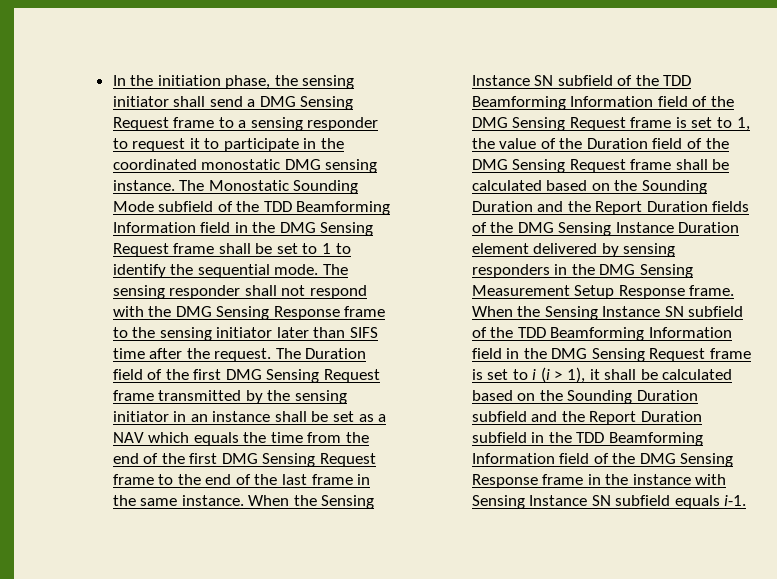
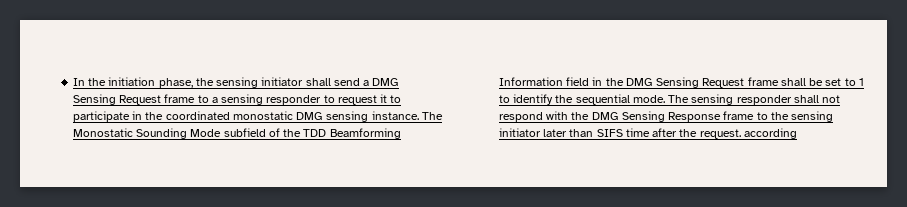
- The sensing responder shall not respond with the DMG Sensing Response frame to the sensing initiator later than SIFS time after the request. The Duration field of the first DMG Sensing Request frame transmitted by the sensing initiator in an instance shall be set as a NAV which equals the time from the end of the first DMG Sensing Request frame to the end of the last frame in the same instance. When the Sensing Instance SN subfield of the TDD Beamforming Information field of the DMG Sensing Request frame is set to 1, the value of the Duration field of the DMG Sensing Request frame shall be calculated based on the Sounding Duration and the Report Duration fields of the DMG Sensing Instance Duration element delivered by sensing responders in the DMG Sensing Measurement Setup Response frame. When the Sensing Instance SN subfield of the TDD Beamforming Information field in the DMG Sensing Request frame is set to i (i > 1), it shall be calculated based on the Sounding Duration subfield and the Report Duration subfield in the TDD Beamforming Information field of the DMG Sensing Response frame in the instance with Sensing Instance SN subfield equals i-1.
+ The sensing responder shall not respond with the DMG Sensing Response frame to the sensing initiator later than SIFS time after the request. according

